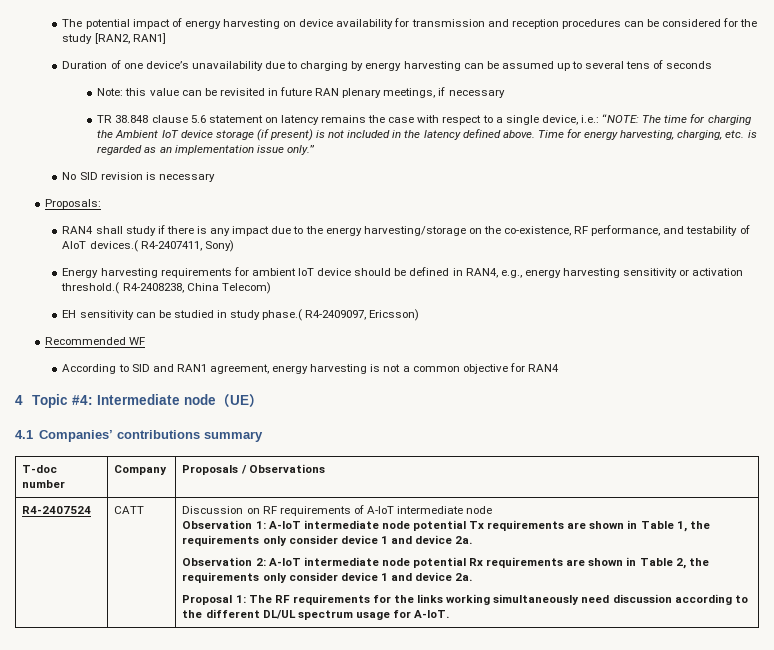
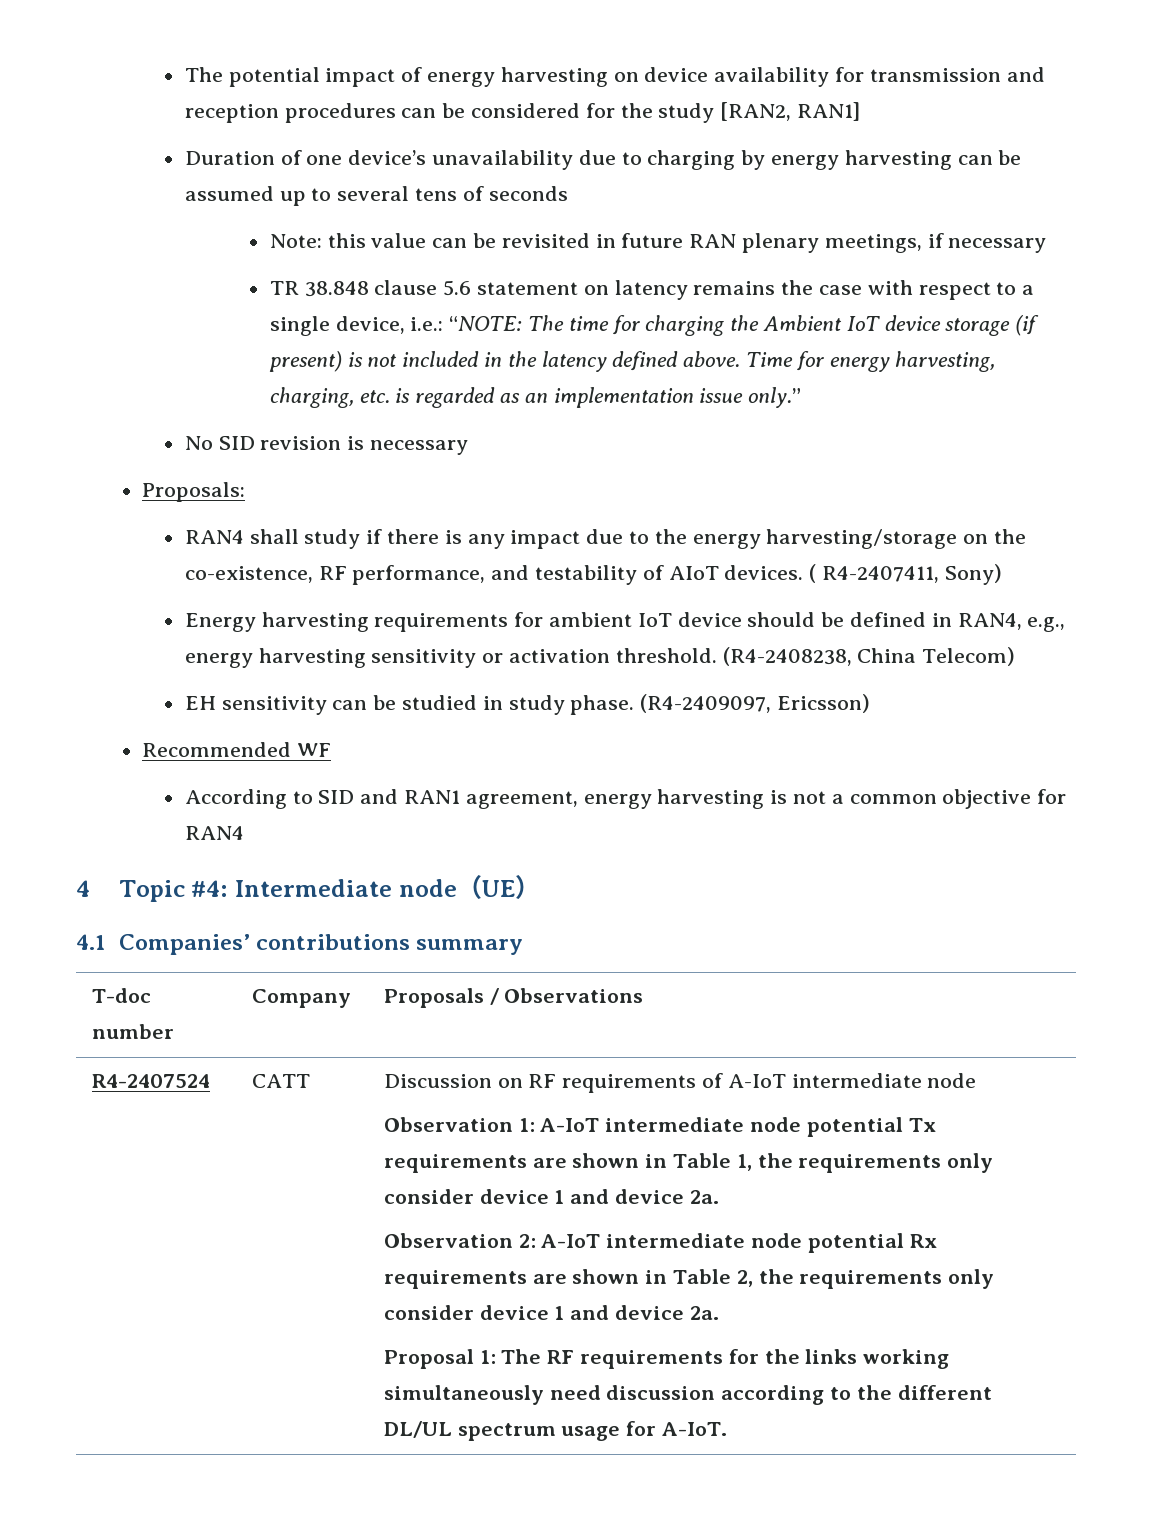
- RAN4 shall study if there is any impact due to the energy harvesting/storage on the co-existence, RF performance, and testability of AIoT devices.( R4-2407411, Sony)
+ RAN4 shall study if there is any impact due to the energy harvesting/storage on the co-existence, RF performance, and testability of AIoT devices. ( R4-2407411, Sony)
- Energy harvesting requirements for ambient IoT device should be defined in RAN4, e.g., energy harvesting sensitivity or activation threshold.( R4-2408238, China Telecom)
+ Energy harvesting requirements for ambient IoT device should be defined in RAN4, e.g., energy harvesting sensitivity or activation threshold. (R4-2408238, China Telecom)
- EH sensitivity can be studied in study phase.( R4-2409097, Ericsson)
+ EH sensitivity can be studied in study phase. (R4-2409097, Ericsson)

